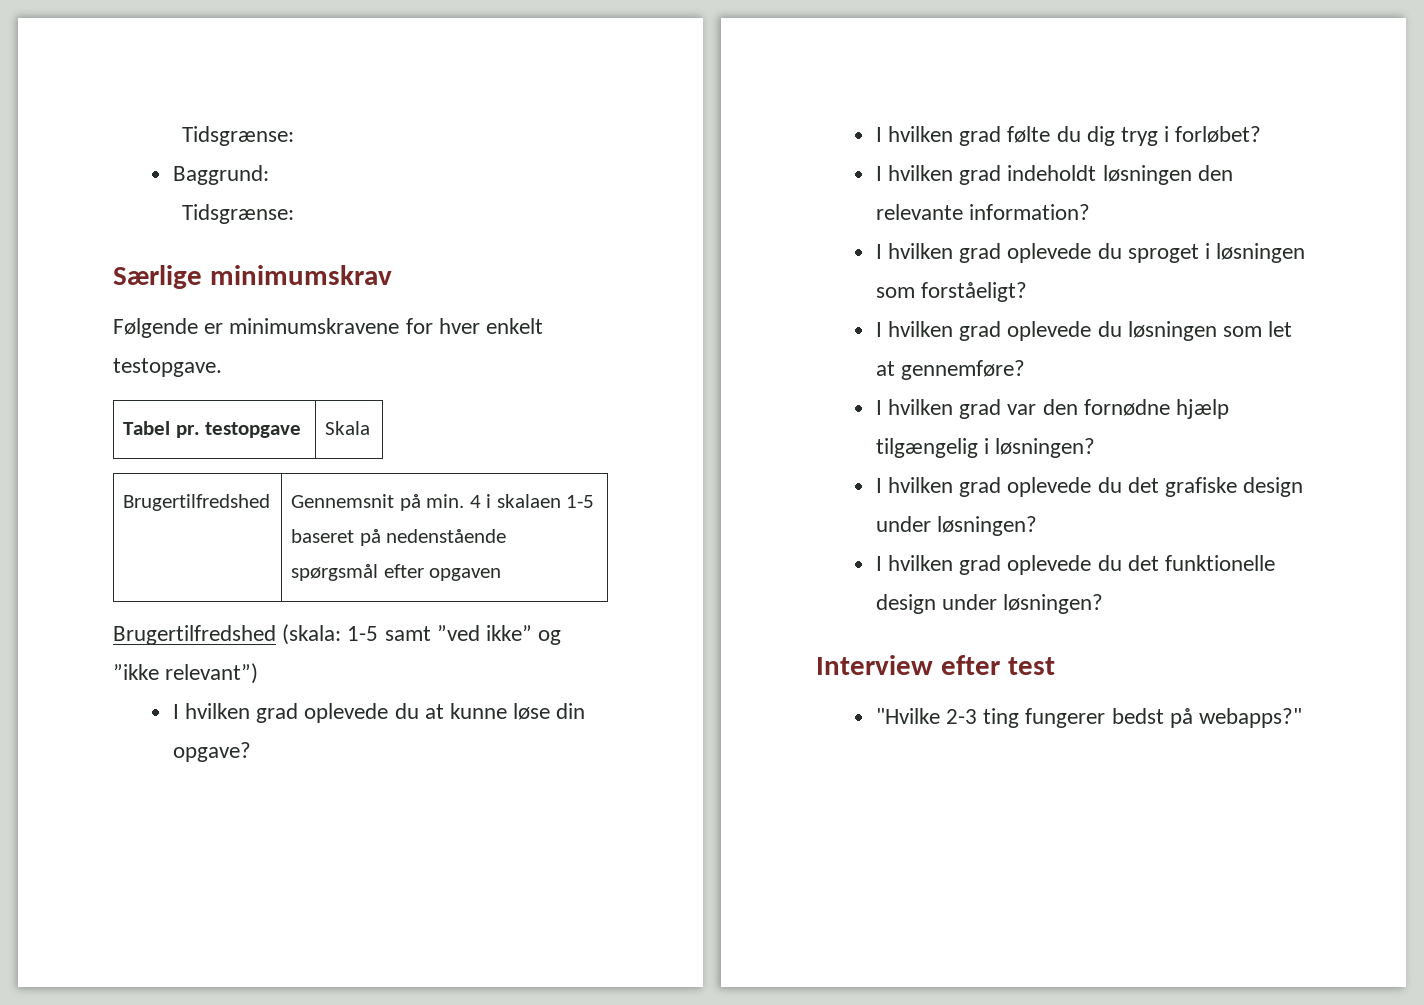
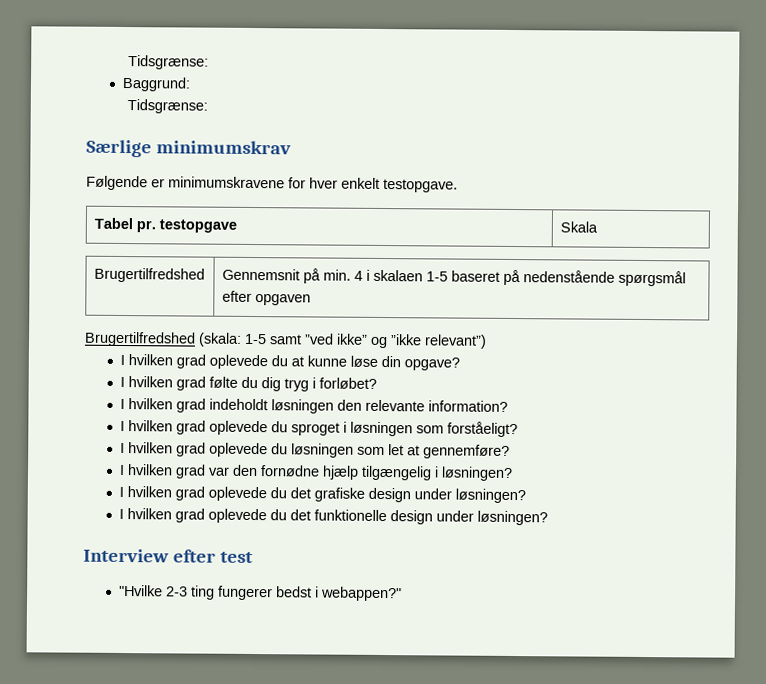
- "Hvilke 2-3 ting fungerer bedst på webapps?"
+ "Hvilke 2-3 ting fungerer bedst i webappen?"

